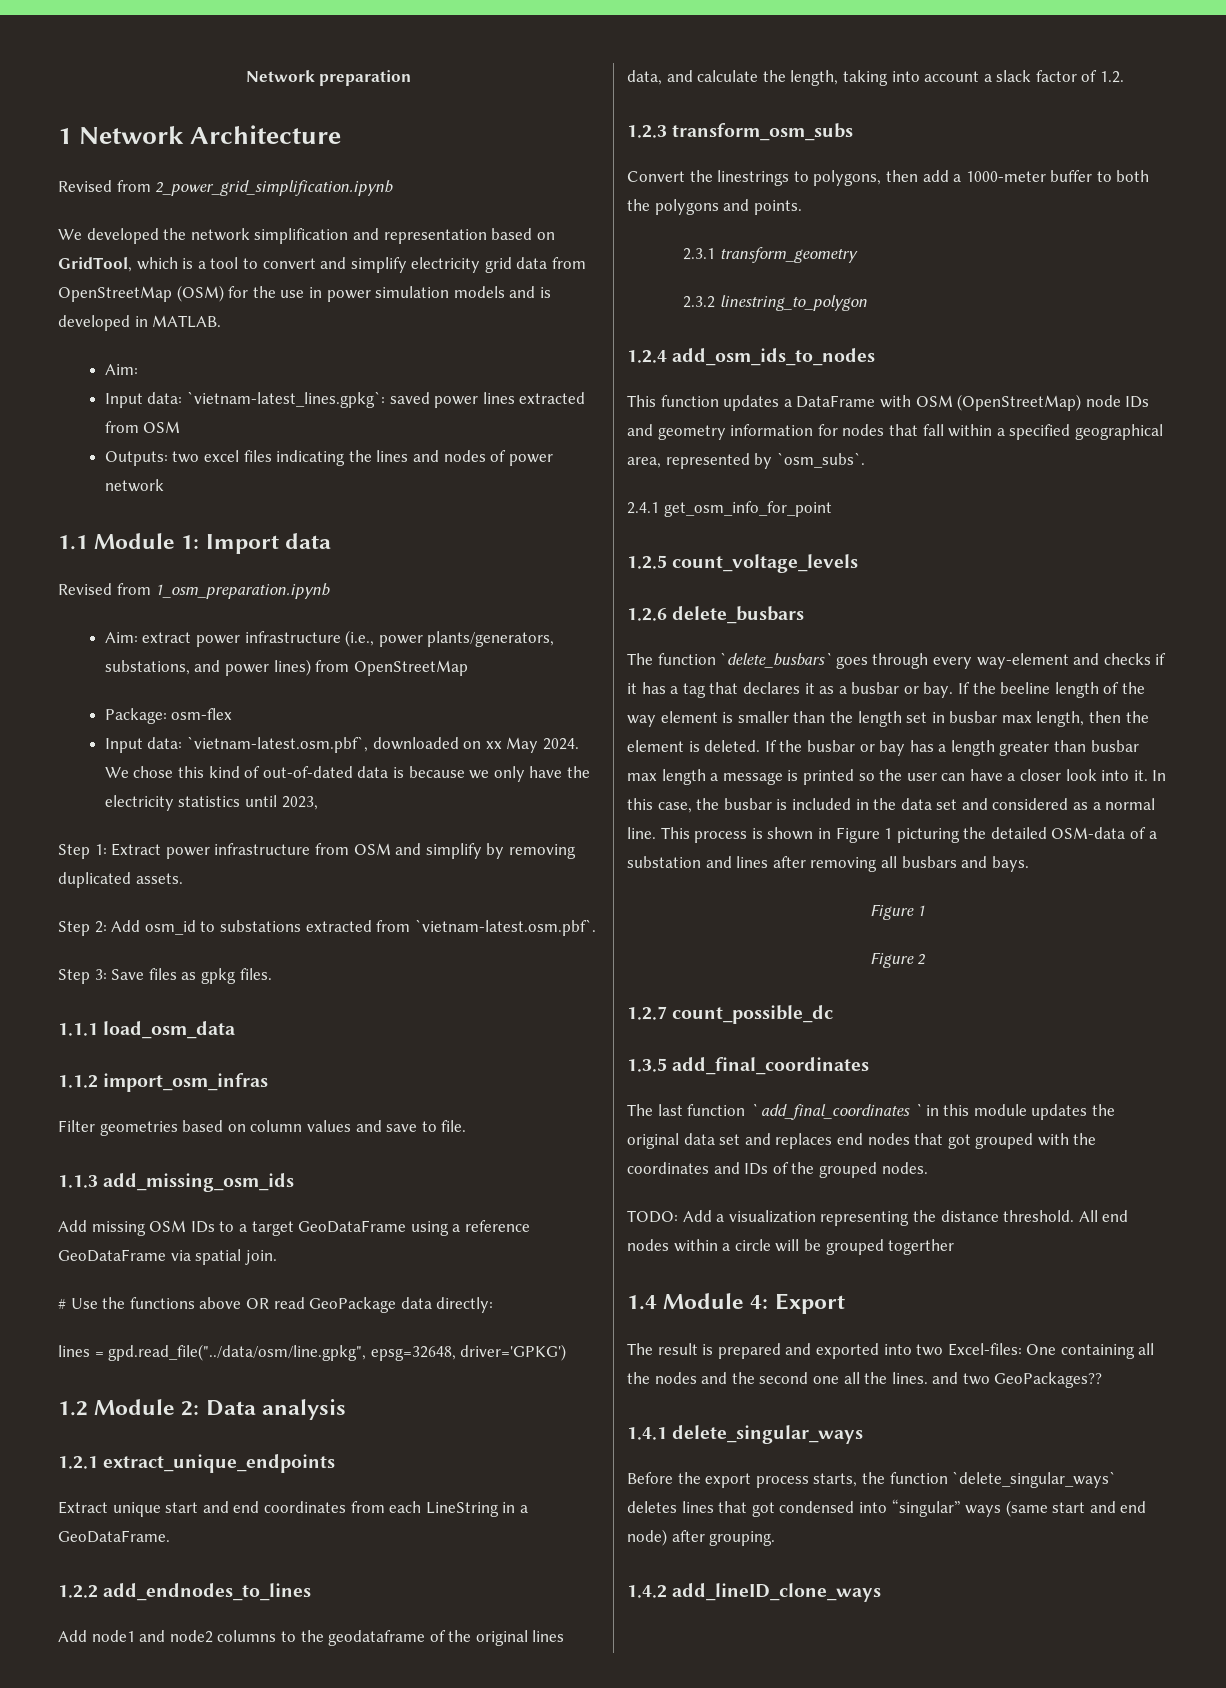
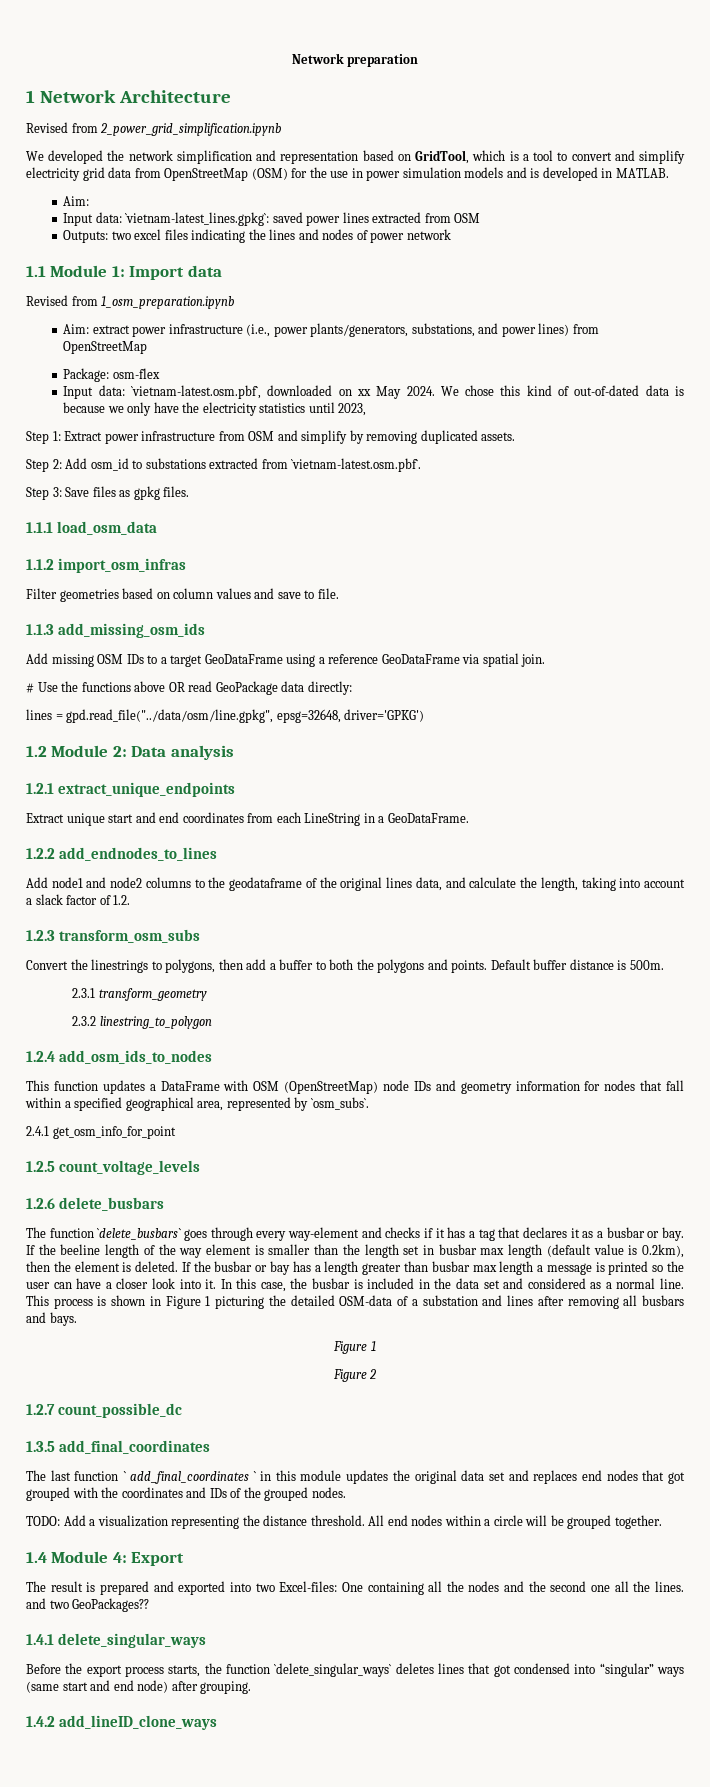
- Convert the linestrings to polygons, then add a 1000-meter buffer to both the polygons and points.
+ Convert the linestrings to polygons, then add a buffer to both the polygons and points. Default buffer distance is 500m.
- If the beeline length of the way element is smaller than the length set in busbar max length, then the element is deleted.
+ If the beeline length of the way element is smaller than the length set in busbar max length (default value is 0.2km), then the element is deleted.
- All end nodes within a circle will be grouped togerther
+ All end nodes within a circle will be grouped together.

